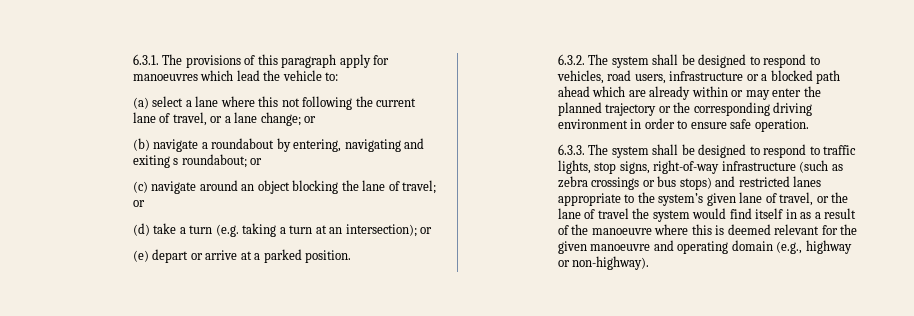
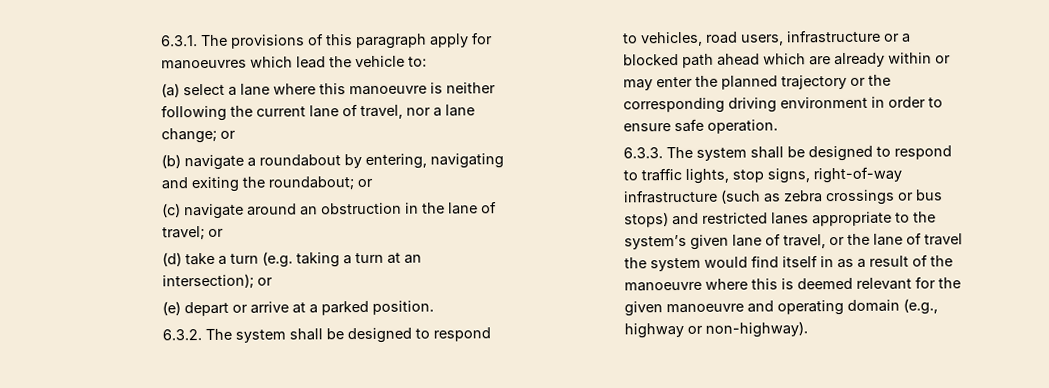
- (a) select a lane where this not following the current lane of travel, or a lane change; or
+ (a) select a lane where this manoeuvre is neither following the current lane of travel, nor a lane change; or
- (b) navigate a roundabout by entering, navigating and exiting s roundabout; or
+ (b) navigate a roundabout by entering, navigating and exiting the roundabout; or
- (c) navigate around an object blocking the lane of travel; or
+ (c) navigate around an obstruction in the lane of travel; or

